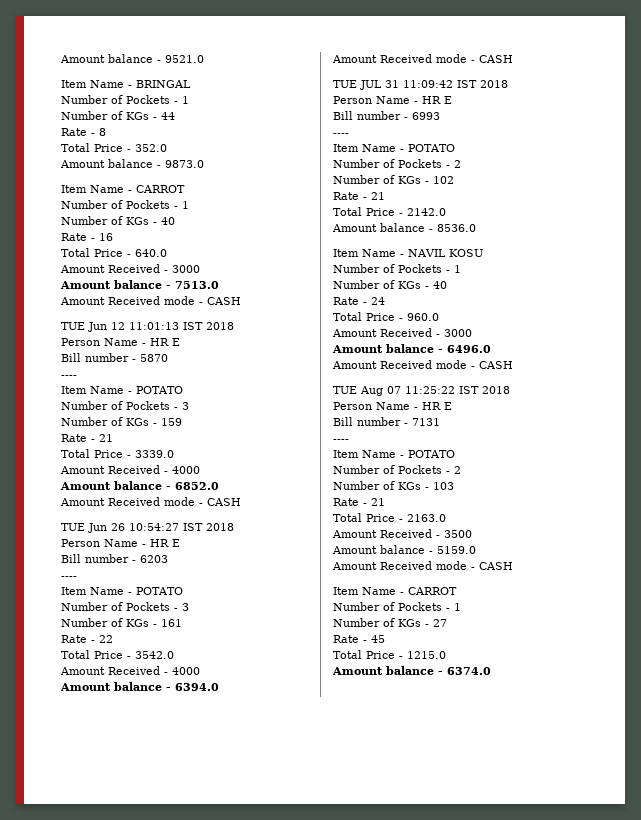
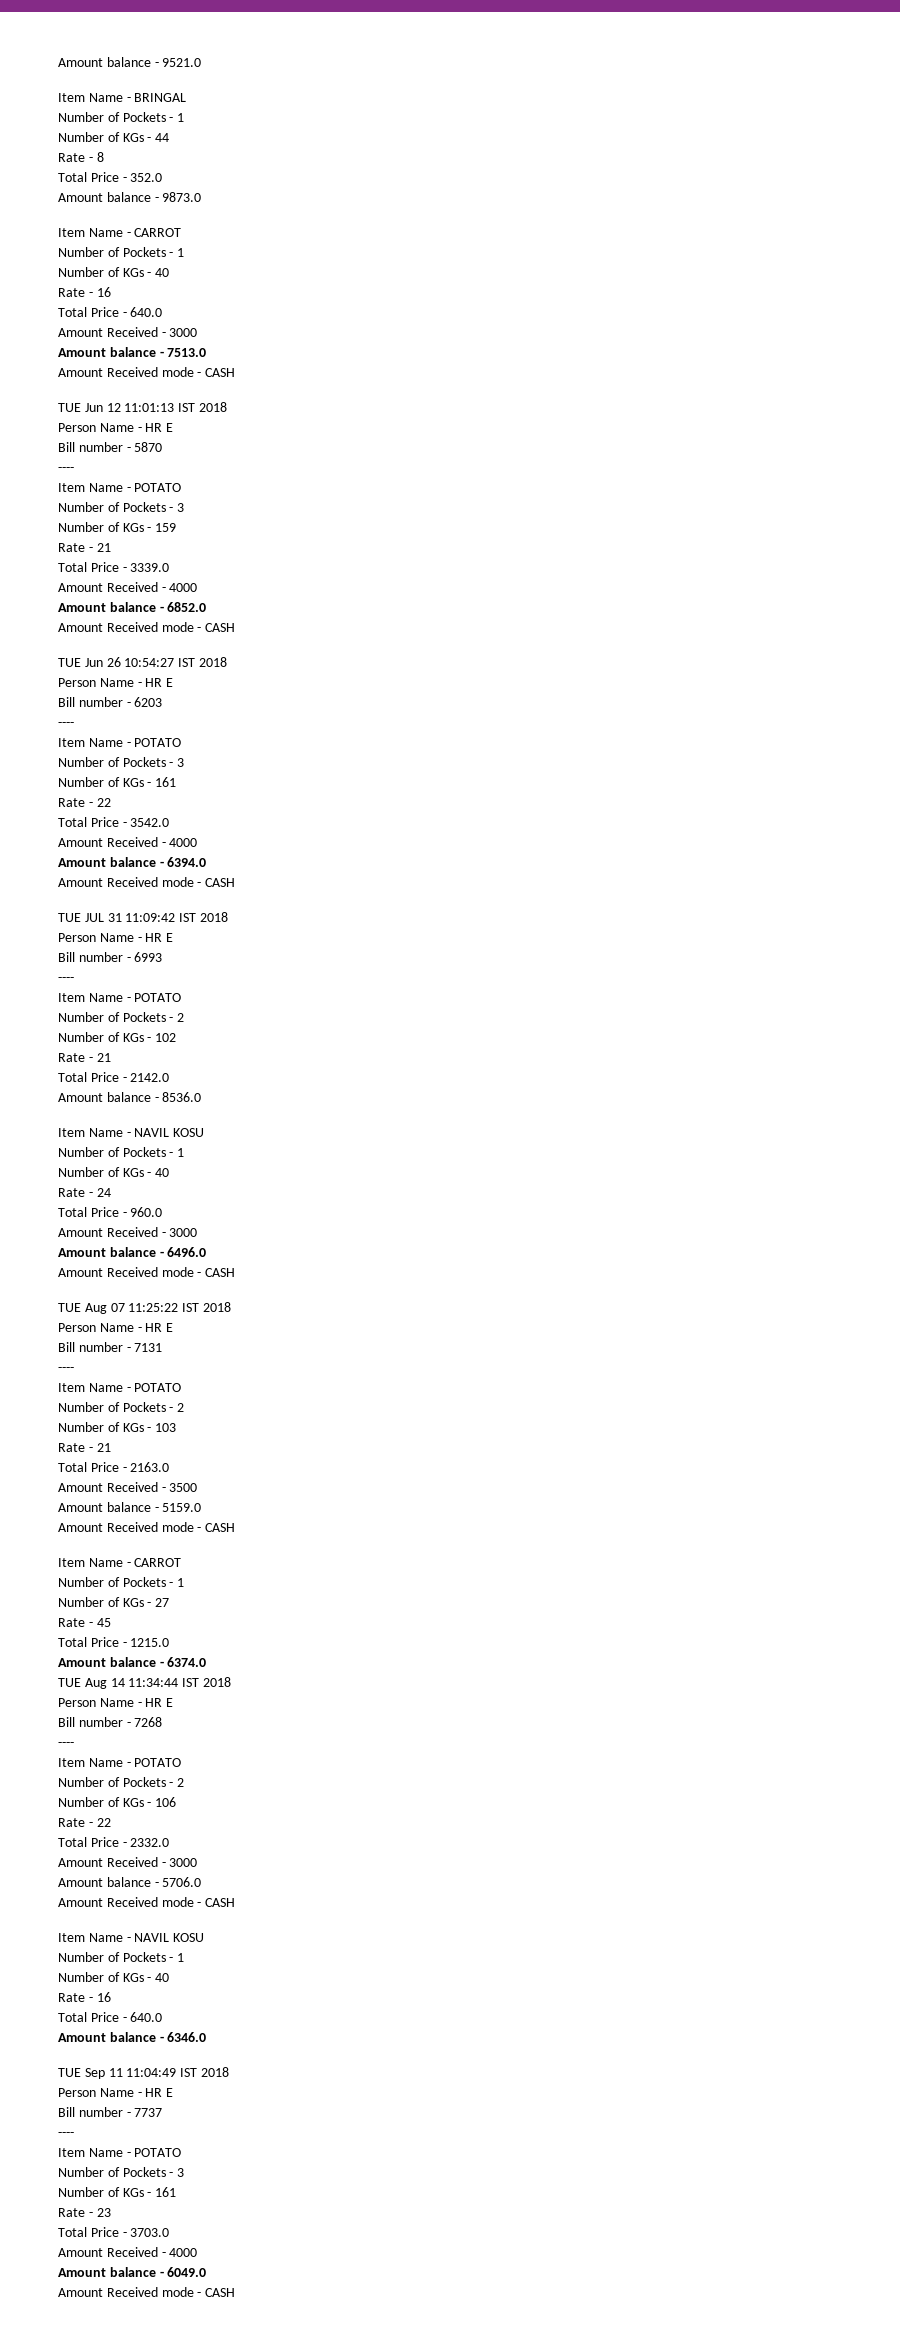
+ TUE Aug 14 11:34:44 IST 2018
+ Person Name - HR E
+ Bill number - 7268
+ ----
+ Item Name - POTATO
+ Number of Pockets - 2
+ Number of KGs - 106
+ Rate - 22
+ Total Price - 2332.0
+ Amount Received - 3000
+ Amount balance - 5706.0
+ Amount Received mode - CASH
+ Item Name - NAVIL KOSU
+ Number of Pockets - 1
+ Number of KGs - 40
+ Rate - 16
+ Total Price - 640.0
+ Amount balance - 6346.0
+ TUE Sep 11 11:04:49 IST 2018
+ Person Name - HR E
+ Bill number - 7737
+ ----
+ Item Name - POTATO
+ Number of Pockets - 3
+ Number of KGs - 161
+ Rate - 23
+ Total Price - 3703.0
+ Amount Received - 4000
+ Amount balance - 6049.0
+ Amount Received mode - CASH

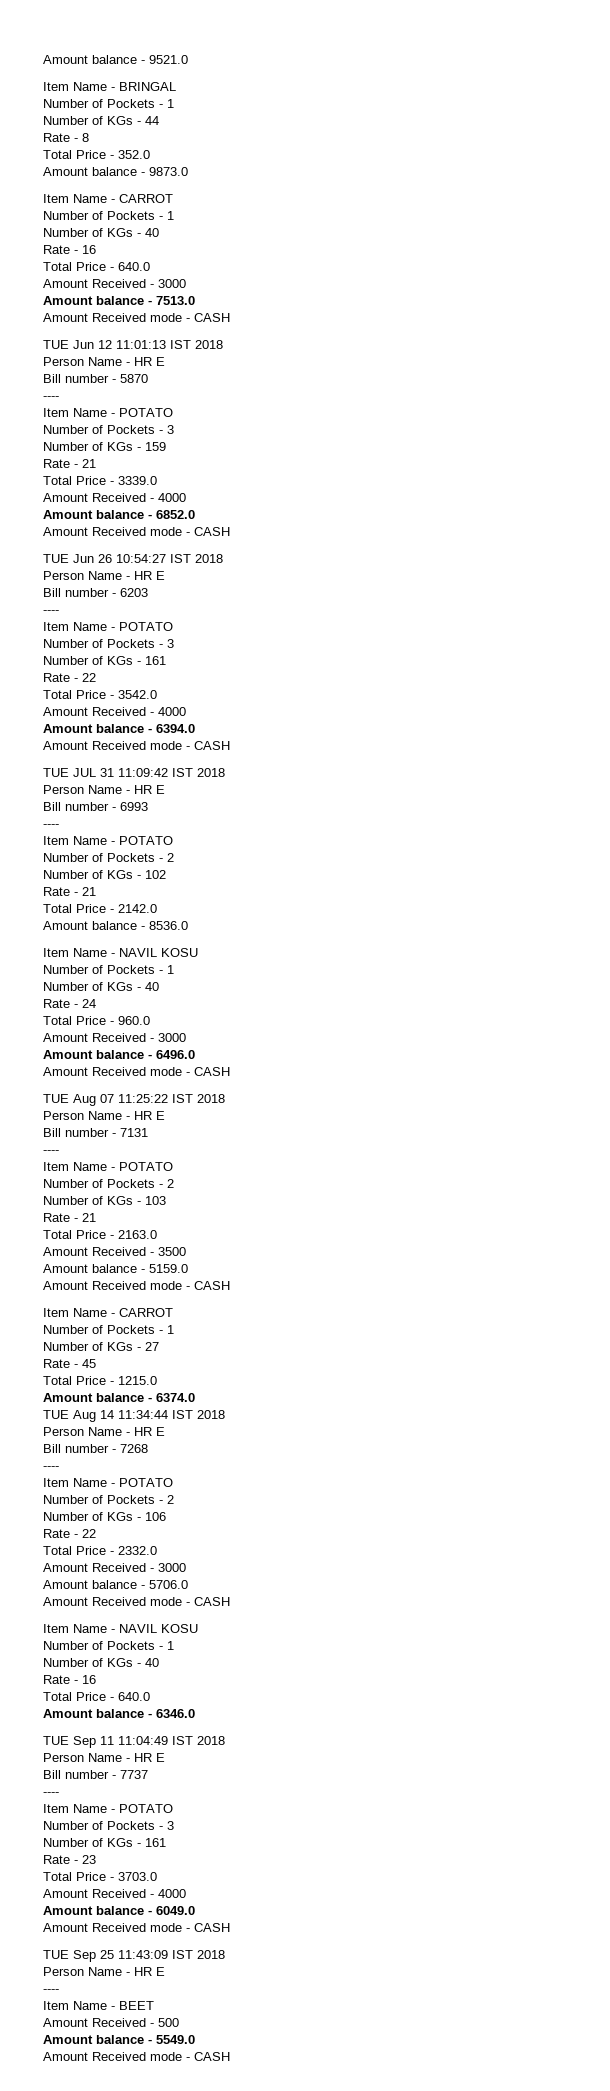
+ TUE Sep 25 11:43:09 IST 2018
+ Person Name - HR E
+ ----
+ Item Name - BEET
+ Amount Received - 500
+ Amount balance - 5549.0
+ Amount Received mode - CASH

